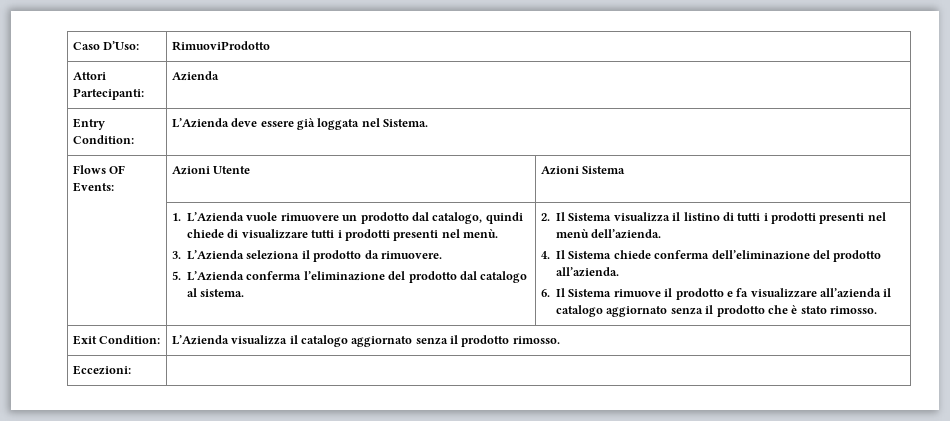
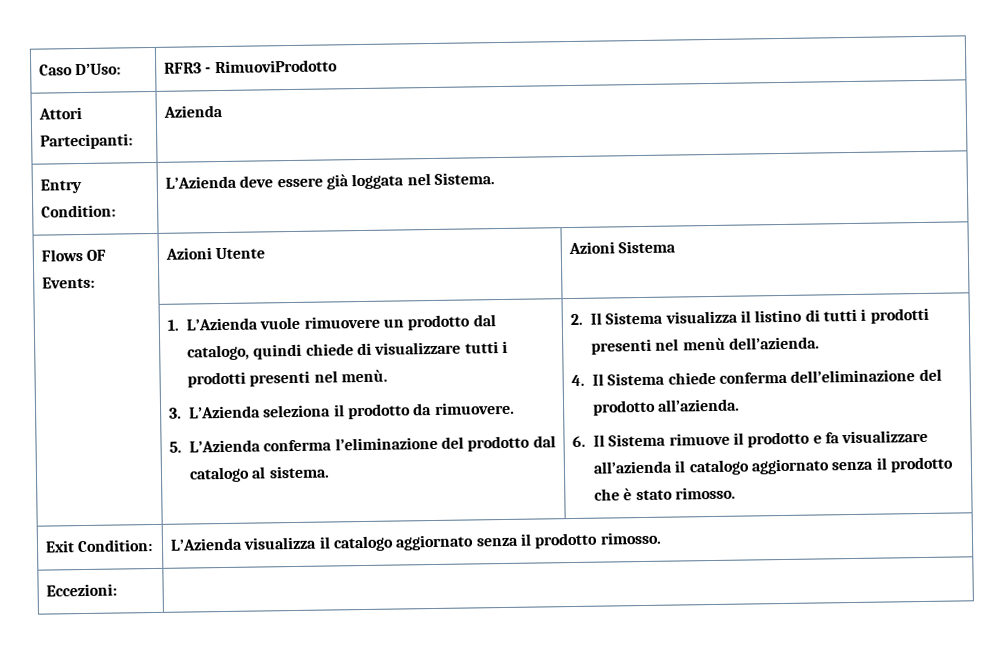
- Caso D’Uso: | RimuoviProdotto
+ Caso D’Uso: | RFR3 - RimuoviProdotto

